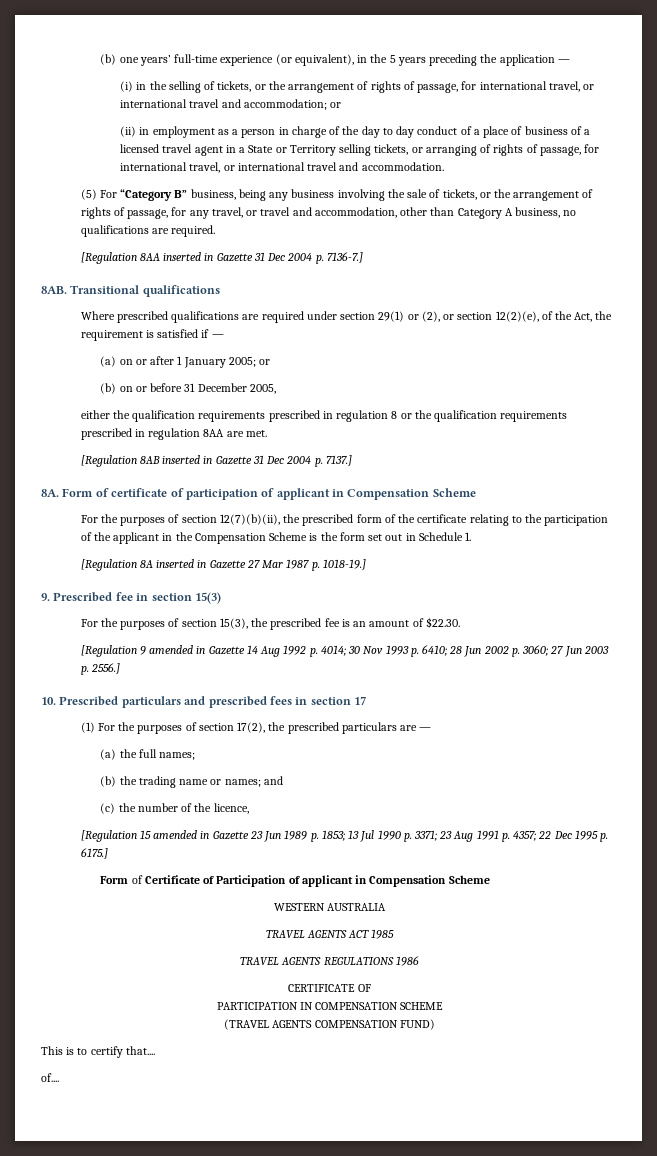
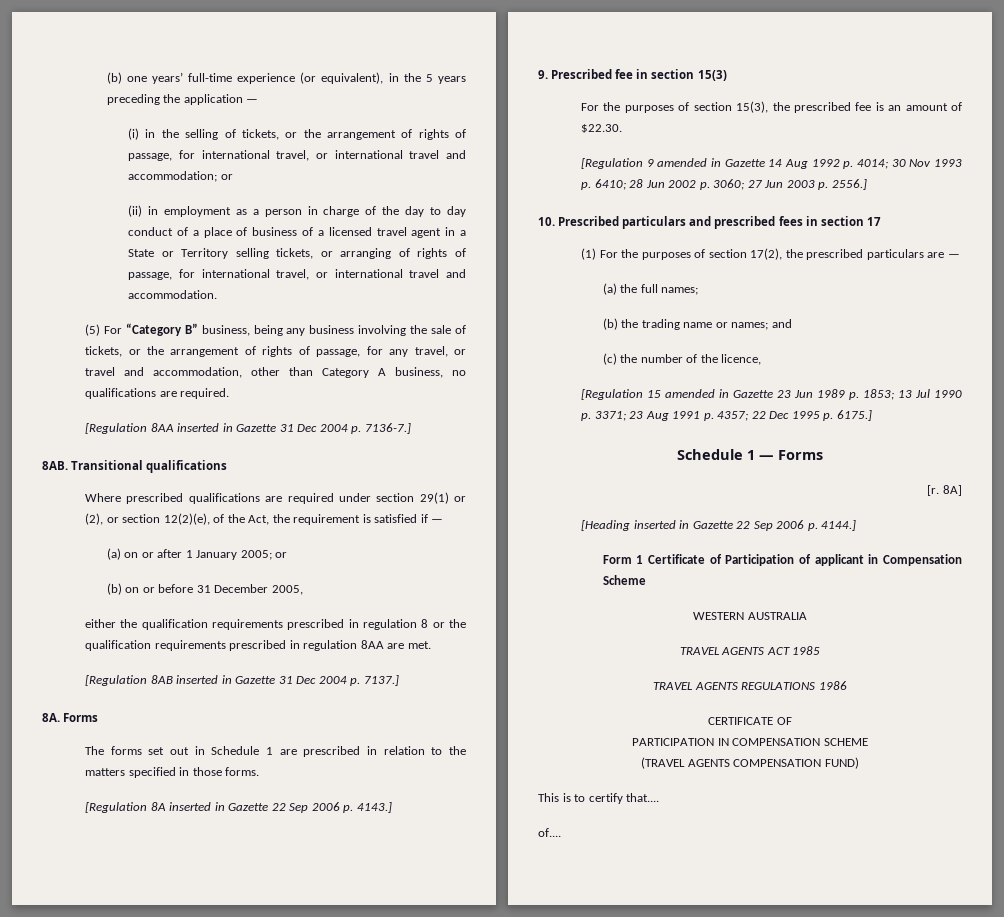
- 8A. Form of certificate of participation of applicant in Compensation Scheme
- For the purposes of section 12(7)(b)(ii), the prescribed form of the certificate relating to the participation of the applicant in the Compensation Scheme is the form set out in Schedule 1.
+ 8A. Forms
+ The forms set out in Schedule 1 are prescribed in relation to the matters specified in those forms.
- [Regulation 8A inserted in Gazette 27 Mar 1987 p. 1018-19.]
+ [Regulation 8A inserted in Gazette 22 Sep 2006 p. 4143.]
- Form of Certificate of Participation of applicant in Compensation Scheme
+ Schedule 1 — Forms
+ [r. 8A]
+ [Heading inserted in Gazette 22 Sep 2006 p. 4144.]
+ Form 1 Certificate of Participation of applicant in Compensation Scheme

